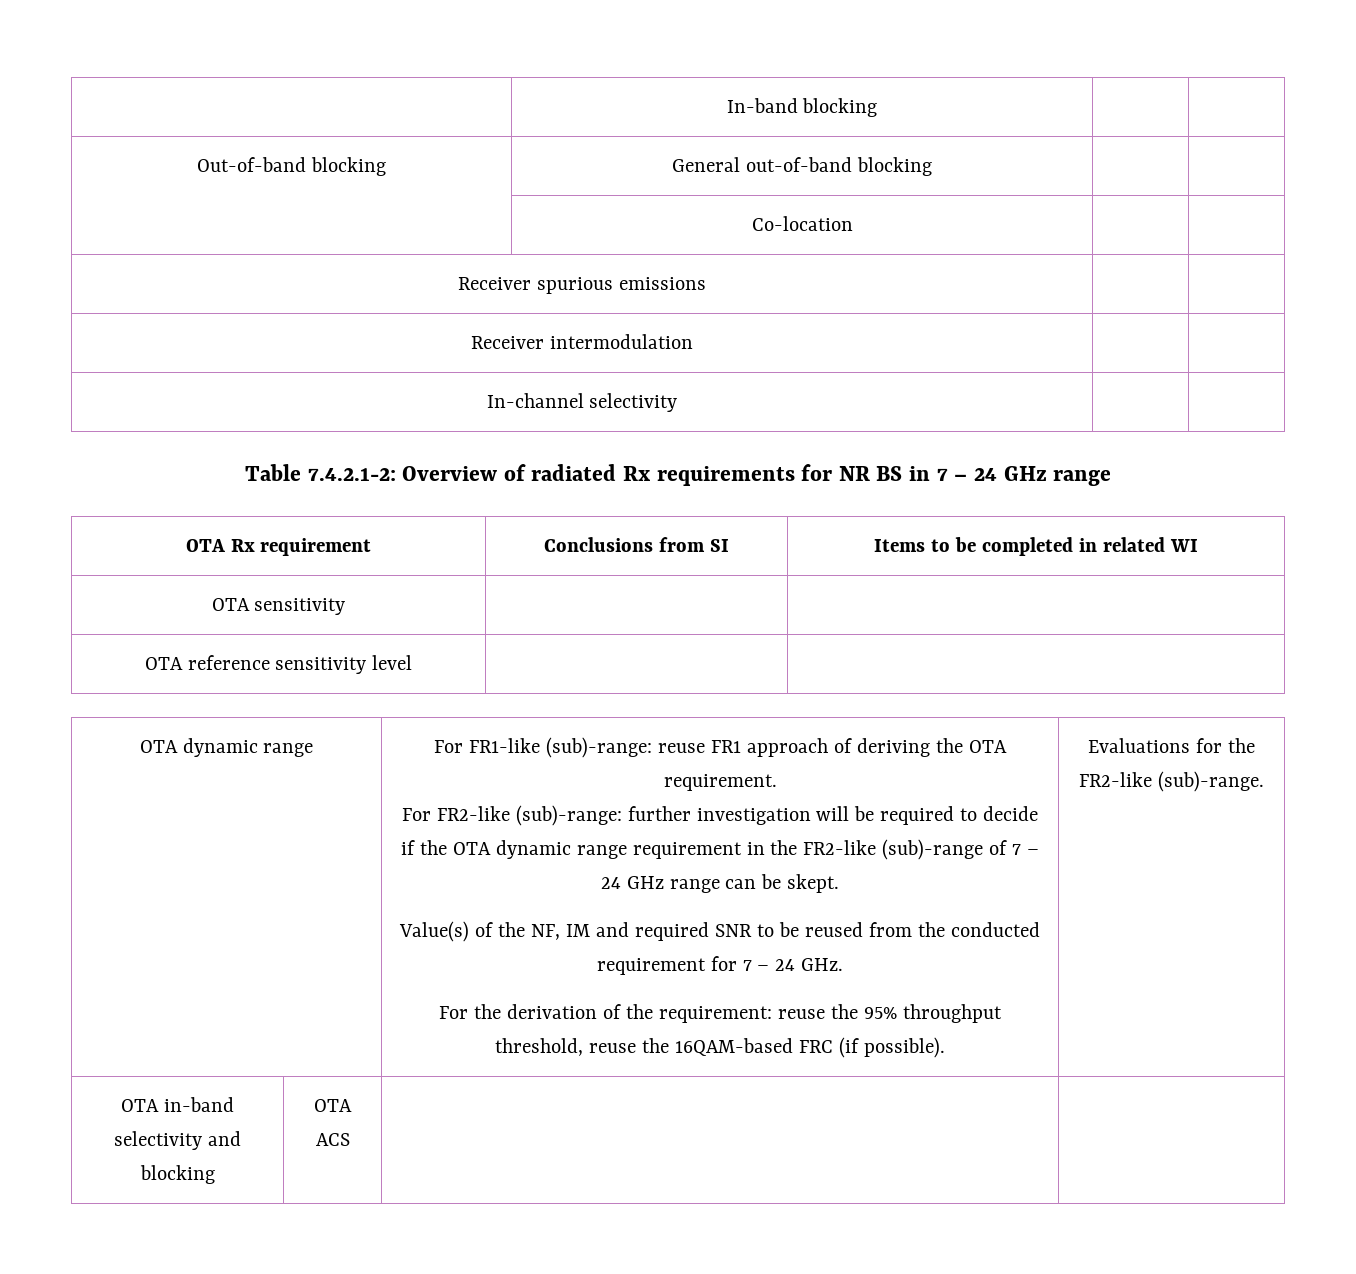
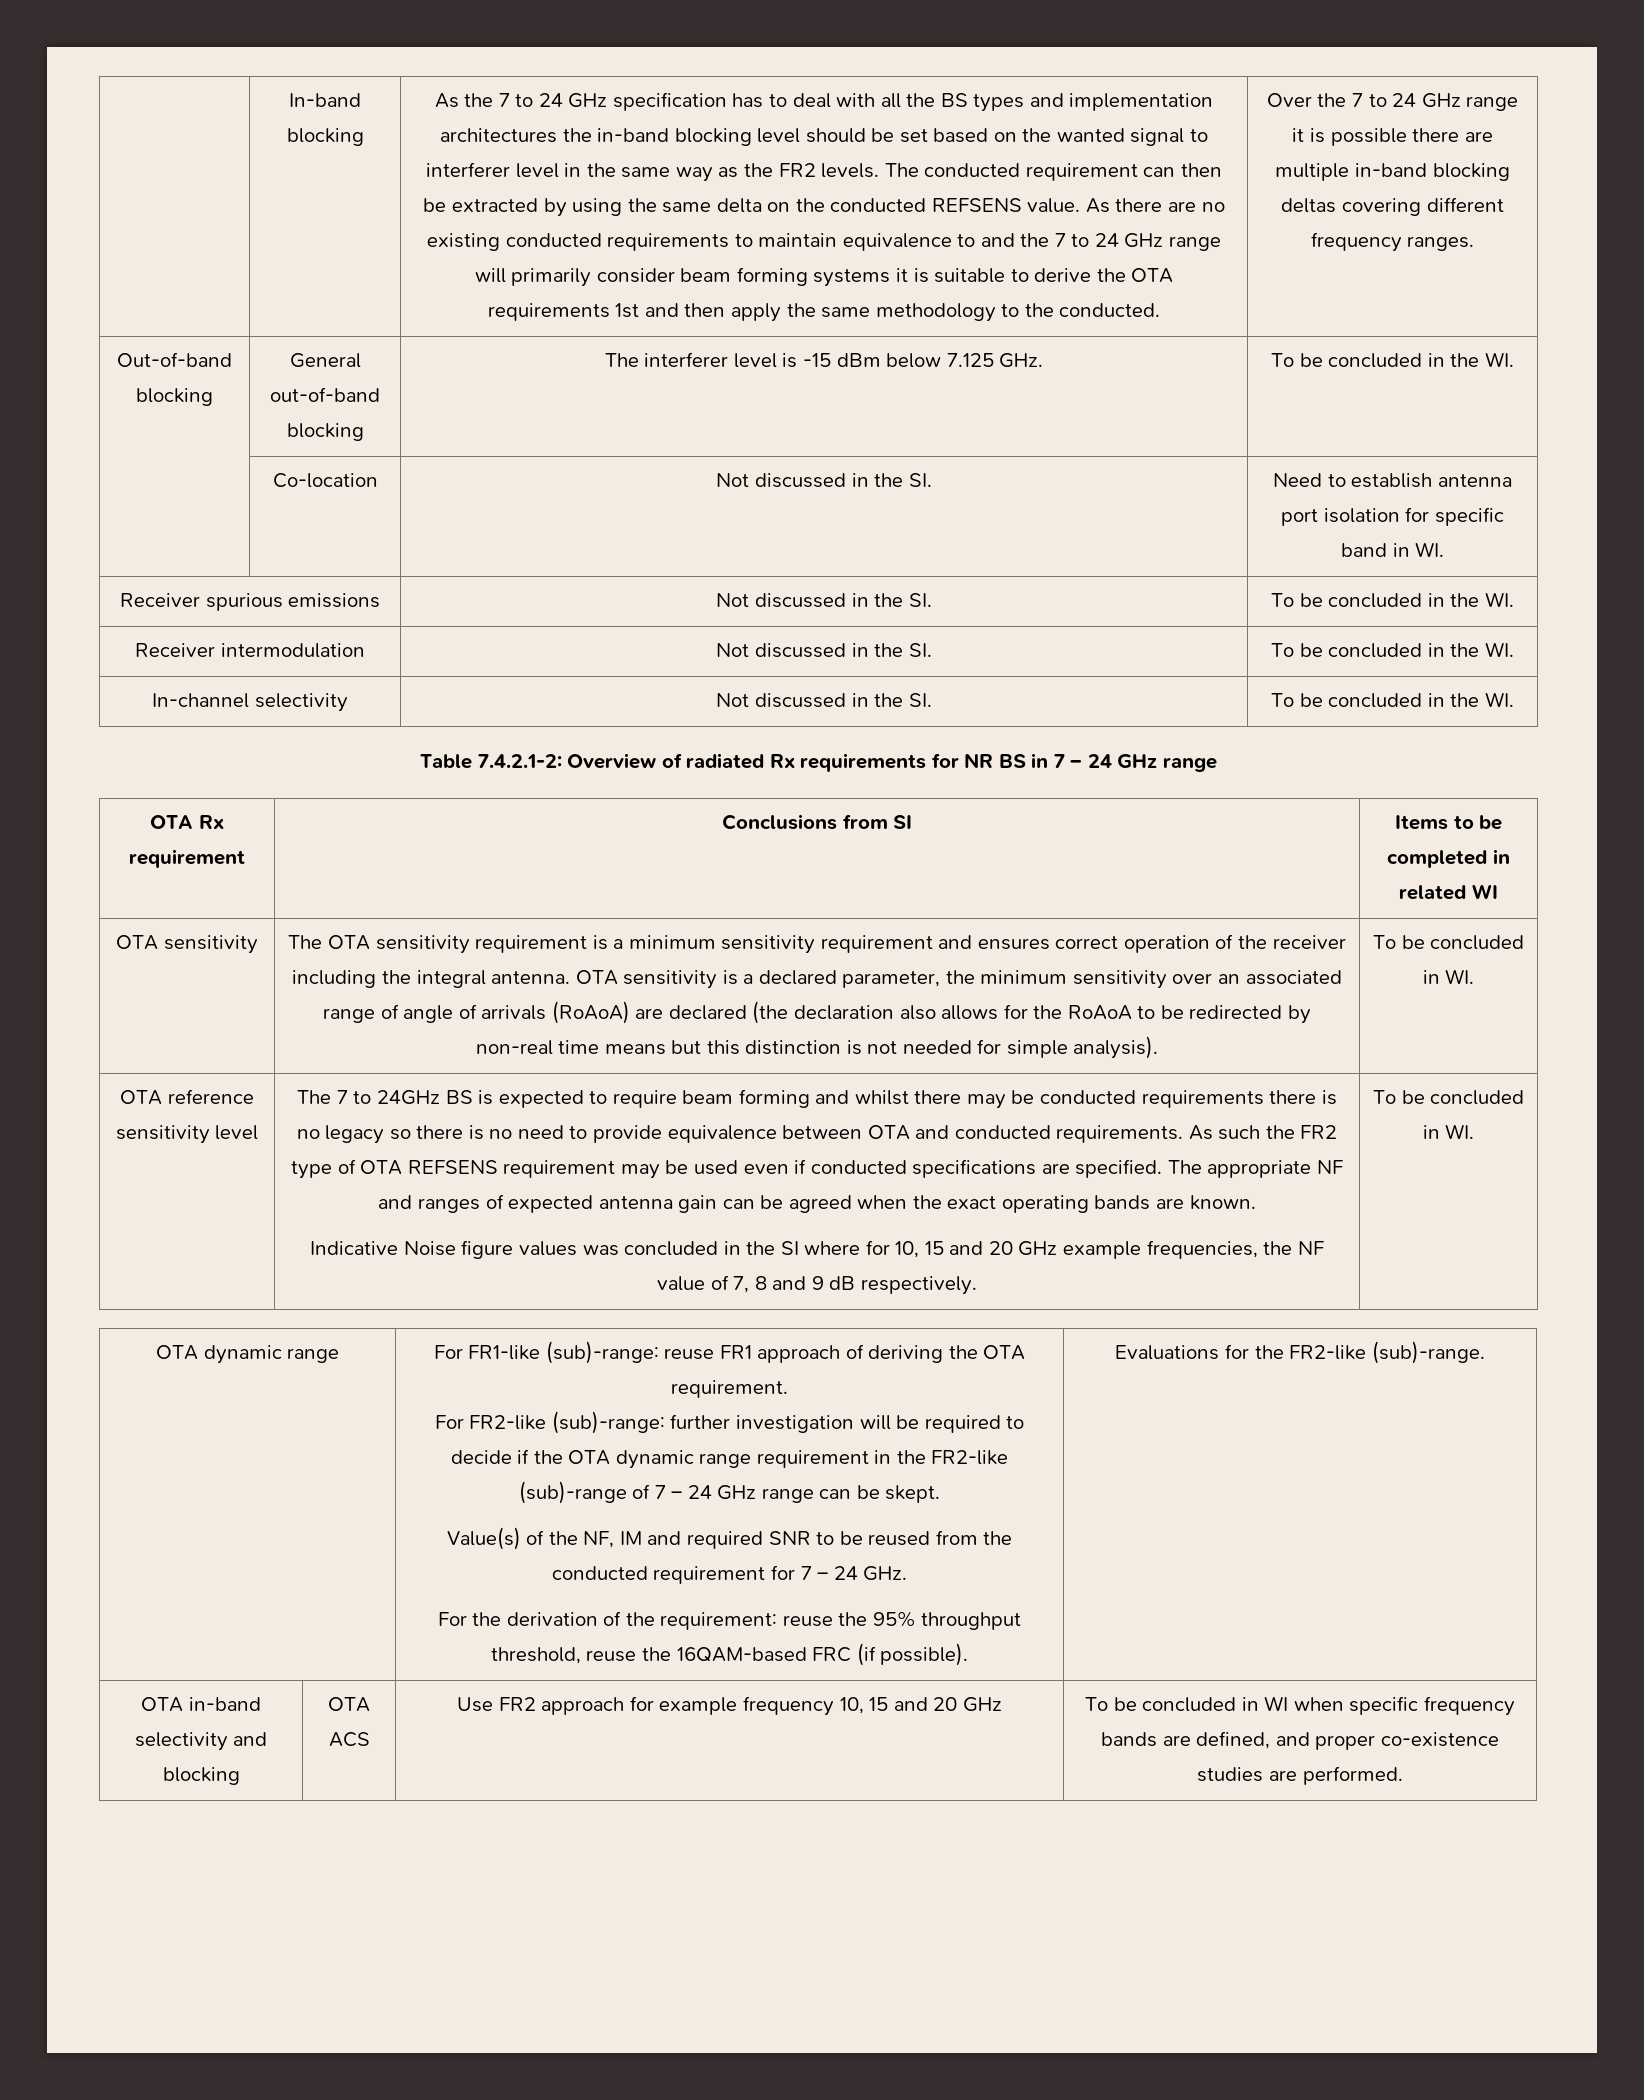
+ As the 7 to 24 GHz specification has to deal with all the BS types and implementation architectures the in-band blocking level should be set based on the wanted signal to interferer level in the same way as the FR2 levels. The conducted requirement can then be extracted by using the same delta on the conducted REFSENS value. As there are no existing conducted requirements to maintain equivalence to and the 7 to 24 GHz range will primarily consider beam forming systems it is suitable to derive the OTA requirements 1st and then apply the same methodology to the conducted. | Over the 7 to 24 GHz range it is possible there are multiple in-band blocking deltas covering different frequency ranges.
- Out-of-band blocking | General out-of-band blocking | |
- | Co-location | |
- Receiver spurious emissions | |
- Receiver intermodulation | |
- In-channel selectivity | |
+ Out-of-band blocking | General out-of-band blocking | The interferer level is -15 dBm below 7.125 GHz. | To be concluded in the WI.
+ | Co-location | Not discussed in the SI. | Need to establish antenna port isolation for specific band in WI.
+ Receiver spurious emissions | Not discussed in the SI. | To be concluded in the WI.
+ Receiver intermodulation | Not discussed in the SI. | To be concluded in the WI.
+ In-channel selectivity | Not discussed in the SI. | To be concluded in the WI.
- OTA reference sensitivity level | |
+ The OTA sensitivity requirement is a minimum sensitivity requirement and ensures correct operation of the receiver including the integral antenna. OTA sensitivity is a declared parameter, the minimum sensitivity over an associated range of angle of arrivals (RoAoA) are declared (the declaration also allows for the RoAoA to be redirected by non-real time means but this distinction is not needed for simple analysis). | To be concluded in WI.
+ OTA reference sensitivity level | The 7 to 24GHz BS is expected to require beam forming and whilst there may be conducted requirements there is no legacy so there is no need to provide equivalence between OTA and conducted requirements. As such the FR2 type of OTA REFSENS requirement may be used even if conducted specifications are specified. The appropriate NF and ranges of expected antenna gain can be agreed when the exact operating bands are known.
+ Indicative Noise figure values was concluded in the SI where for 10, 15 and 20 GHz example frequencies, the NF value of 7, 8 and 9 dB respectively. | To be concluded in WI.
- OTA in-band selectivity and blocking | OTA ACS | |
+ OTA in-band selectivity and blocking | OTA ACS | Use FR2 approach for example frequency 10, 15 and 20 GHz | To be concluded in WI when specific frequency bands are defined, and proper co-existence studies are performed.

